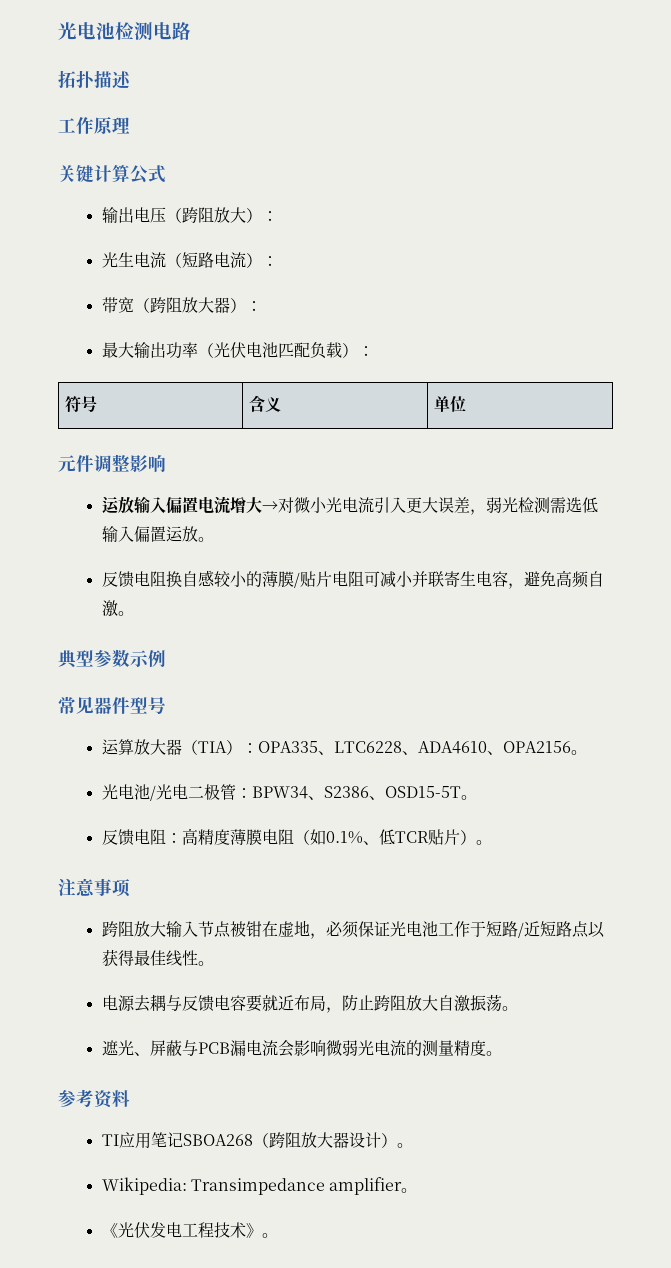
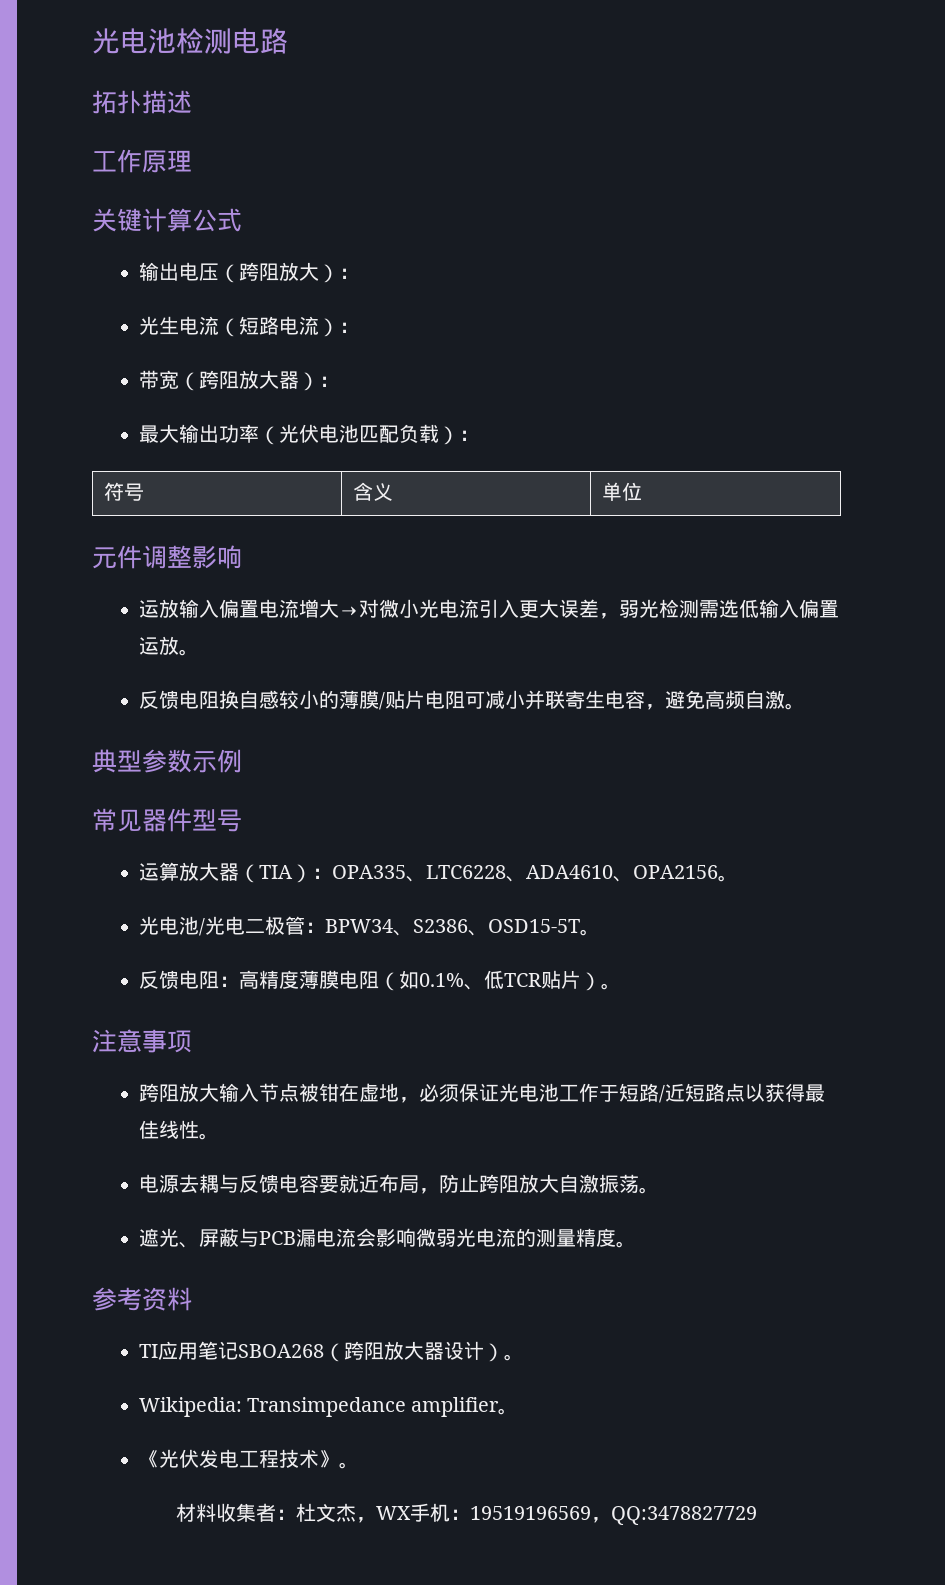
+ 材料收集者：杜文杰，WX手机：19519196569，QQ:3478827729

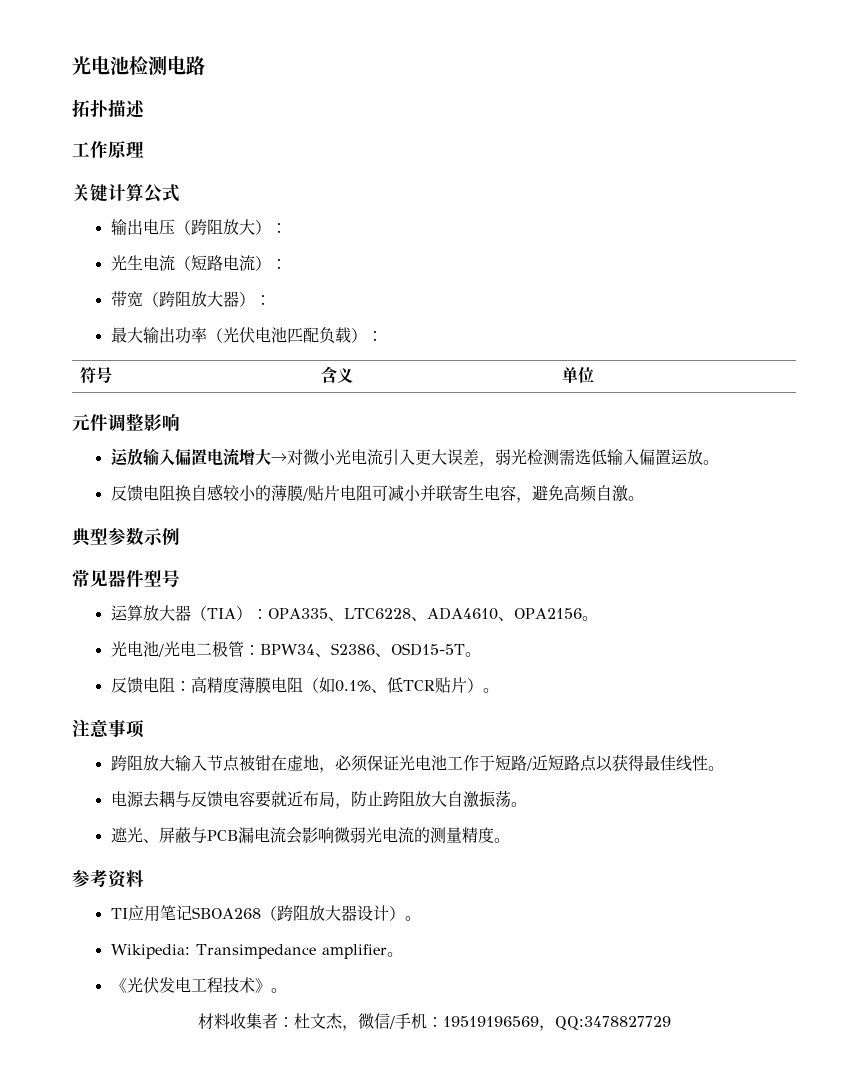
- 材料收集者：杜文杰，WX手机：19519196569，QQ:3478827729
+ 材料收集者：杜文杰，微信/手机：19519196569，QQ:3478827729

